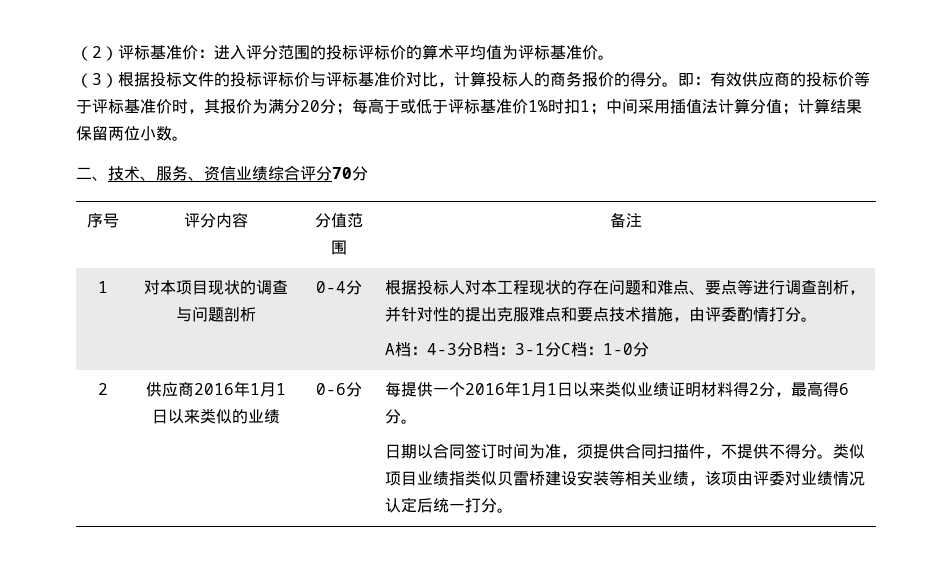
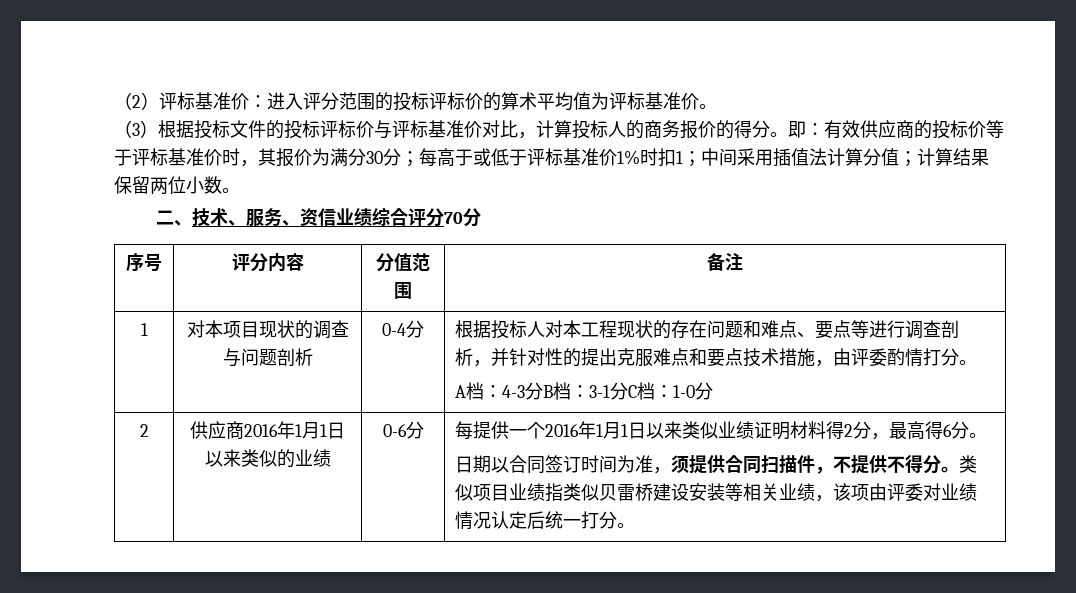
- 即：有效供应商的投标价等于评标基准价时，其报价为满分20分；每高于或低于评标基准价1%时扣1；中间采用插值法计算分值；计算结果保留两位小数。
+ 即：有效供应商的投标价等于评标基准价时，其报价为满分30分；每高于或低于评标基准价1%时扣1；中间采用插值法计算分值；计算结果保留两位小数。

